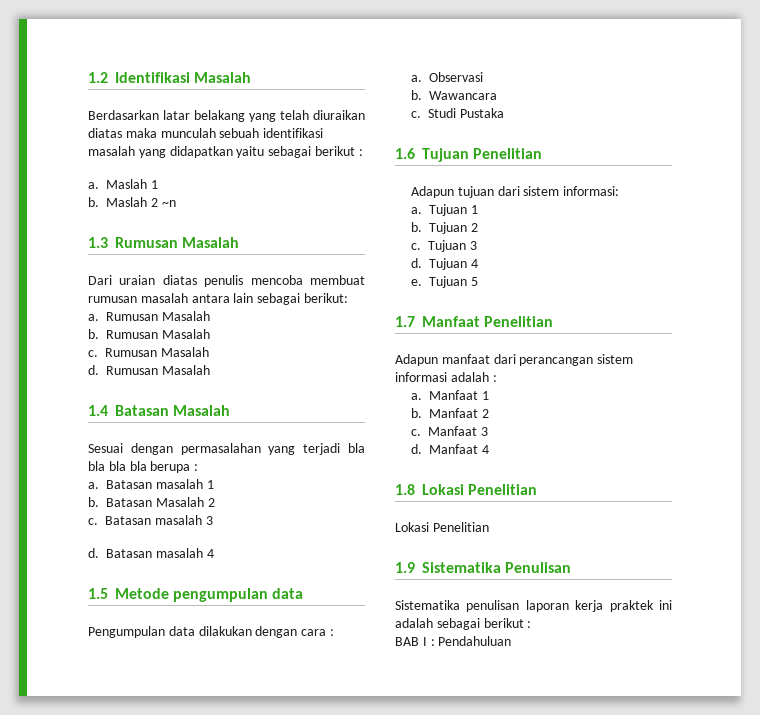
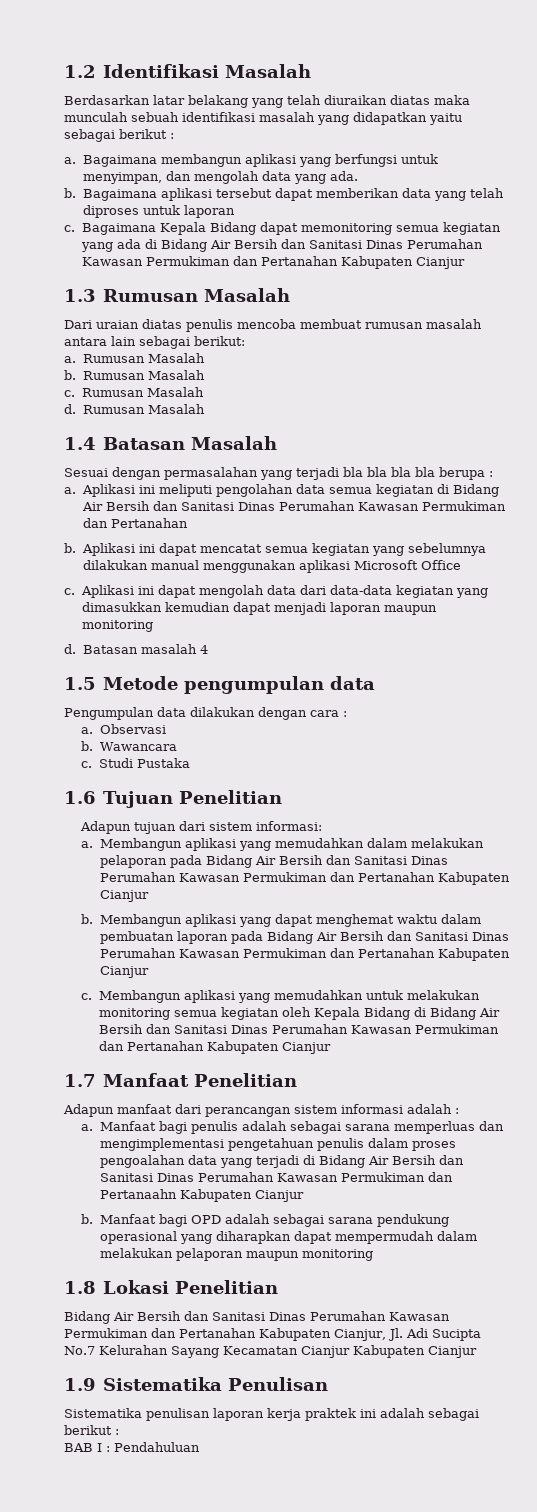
- Maslah 1
- b. Maslah 2 ~n
+ Bagaimana membangun aplikasi yang berfungsi untuk menyimpan, dan mengolah data yang ada.
+ b. Bagaimana aplikasi tersebut dapat memberikan data yang telah diproses untuk laporan
+ c. Bagaimana Kepala Bidang dapat memonitoring semua kegiatan yang ada di Bidang Air Bersih dan Sanitasi Dinas Perumahan Kawasan Permukiman dan Pertanahan Kabupaten Cianjur
- Batasan masalah 1
- b. Batasan Masalah 2
- c. Batasan masalah 3
+ Aplikasi ini meliputi pengolahan data semua kegiatan di Bidang Air Bersih dan Sanitasi Dinas Perumahan Kawasan Permukiman dan Pertanahan
+ b. Aplikasi ini dapat mencatat semua kegiatan yang sebelumnya dilakukan manual menggunakan aplikasi Microsoft Office
+ c. Aplikasi ini dapat mengolah data dari data-data kegiatan yang dimasukkan kemudian dapat menjadi laporan maupun monitoring
- Tujuan 1
- b. Tujuan 2
- c. Tujuan 3
- d. Tujuan 4
- e. Tujuan 5
+ Membangun aplikasi yang memudahkan dalam melakukan pelaporan pada Bidang Air Bersih dan Sanitasi Dinas Perumahan Kawasan Permukiman dan Pertanahan Kabupaten Cianjur
+ b. Membangun aplikasi yang dapat menghemat waktu dalam pembuatan laporan pada Bidang Air Bersih dan Sanitasi Dinas Perumahan Kawasan Permukiman dan Pertanahan Kabupaten Cianjur
+ c. Membangun aplikasi yang memudahkan untuk melakukan monitoring semua kegiatan oleh Kepala Bidang di Bidang Air Bersih dan Sanitasi Dinas Perumahan Kawasan Permukiman dan Pertanahan Kabupaten Cianjur
- Manfaat 1
- b. Manfaat 2
- c. Manfaat 3
- d. Manfaat 4
+ Manfaat bagi penulis adalah sebagai sarana memperluas dan mengimplementasi pengetahuan penulis dalam proses pengoalahan data yang terjadi di Bidang Air Bersih dan Sanitasi Dinas Perumahan Kawasan Permukiman dan Pertanaahn Kabupaten Cianjur
+ b. Manfaat bagi OPD adalah sebagai sarana pendukung operasional yang diharapkan dapat mempermudah dalam melakukan pelaporan maupun monitoring
  1.8 Lokasi Penelitian
- Lokasi Penelitian
+ Bidang Air Bersih dan Sanitasi Dinas Perumahan Kawasan Permukiman dan Pertanahan Kabupaten Cianjur, Jl. Adi Sucipta No.7 Kelurahan Sayang Kecamatan Cianjur Kabupaten Cianjur

